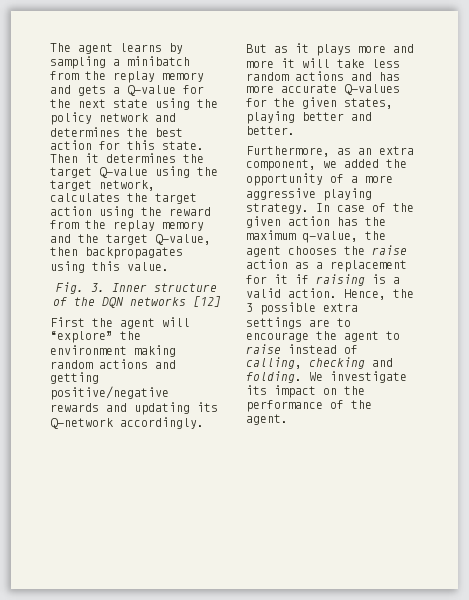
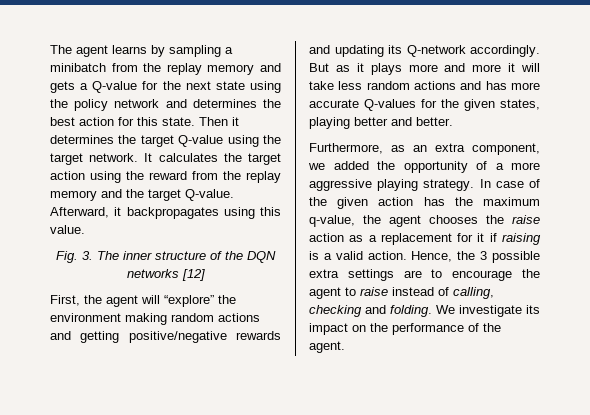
- Then it determines the target Q-value using the target network, calculates the target action using the reward from the replay memory and the target Q-value, then backpropagates using this value.
+ Then it determines the target Q-value using the target network. It calculates the target action using the reward from the replay memory and the target Q-value. Afterward, it backpropagates using this value.
- Fig. 3. Inner structure of the DQN networks [12]
+ Fig. 3. The inner structure of the DQN networks [12]
- First the agent will “explore” the environment making random actions and getting positive/negative rewards and updating its Q-network accordingly.
+ First, the agent will “explore” the environment making random actions and getting positive/negative rewards and updating its Q-network accordingly.

